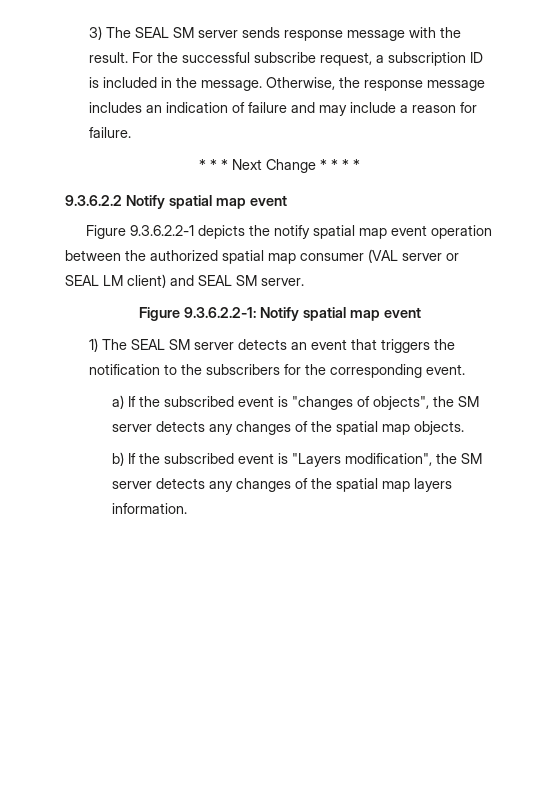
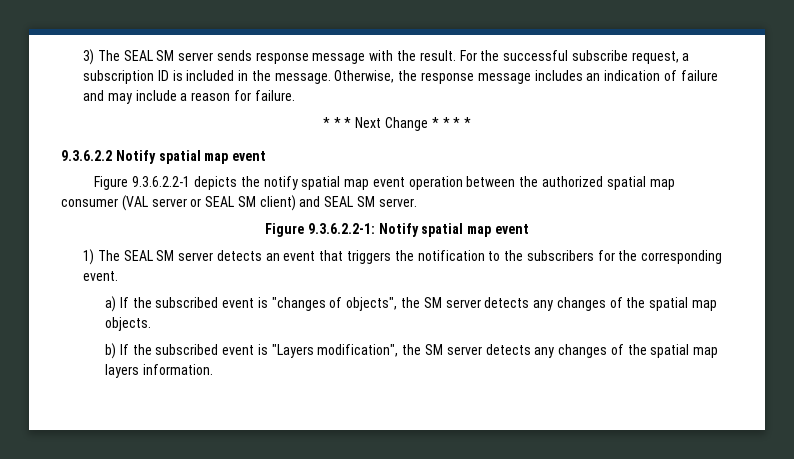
- Figure 9.3.6.2.2-1 depicts the notify spatial map event operation between the authorized spatial map consumer (VAL server or SEAL LM client) and SEAL SM server.
+ Figure 9.3.6.2.2-1 depicts the notify spatial map event operation between the authorized spatial map consumer (VAL server or SEAL SM client) and SEAL SM server.

